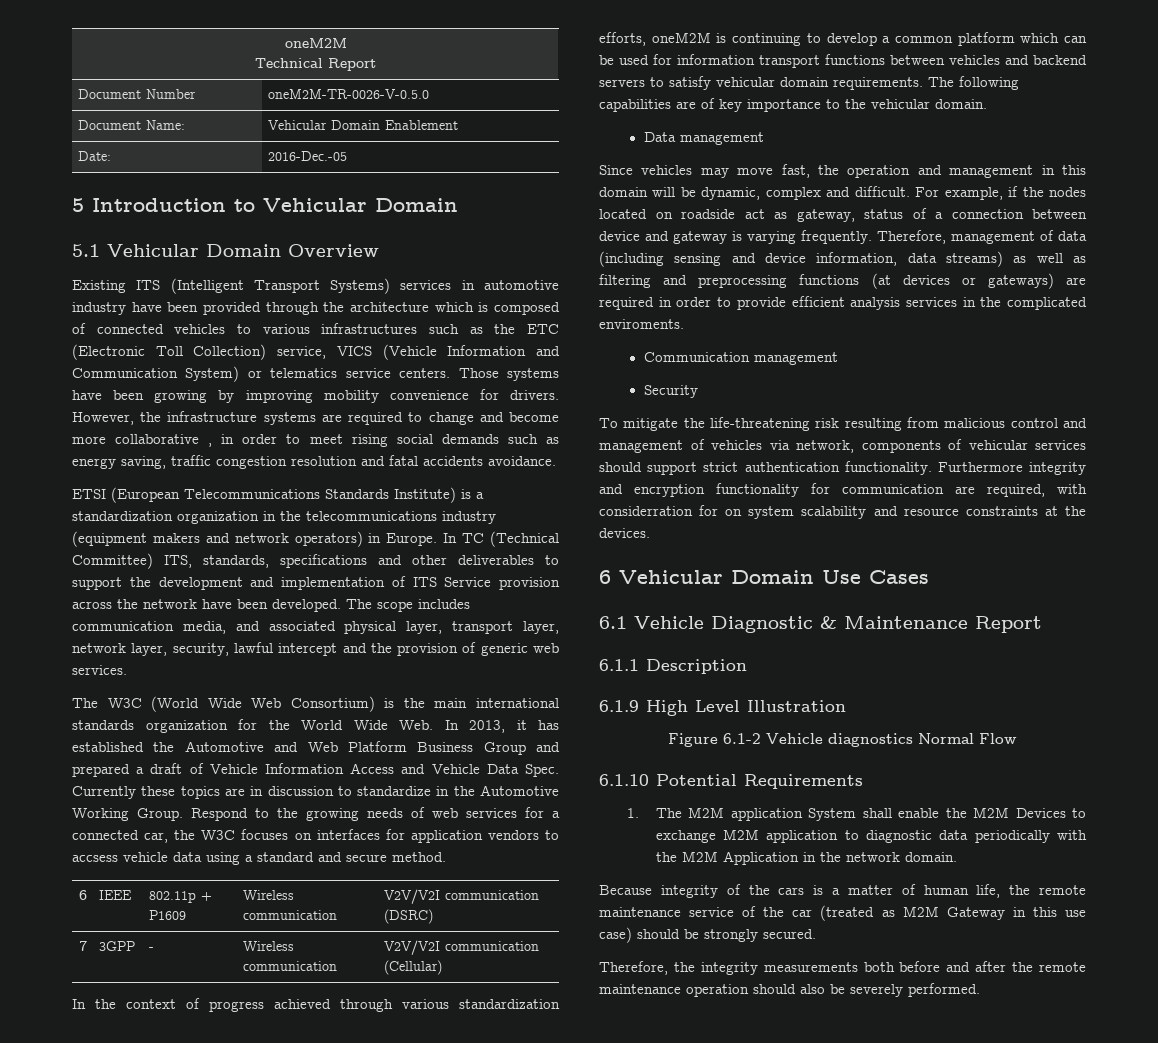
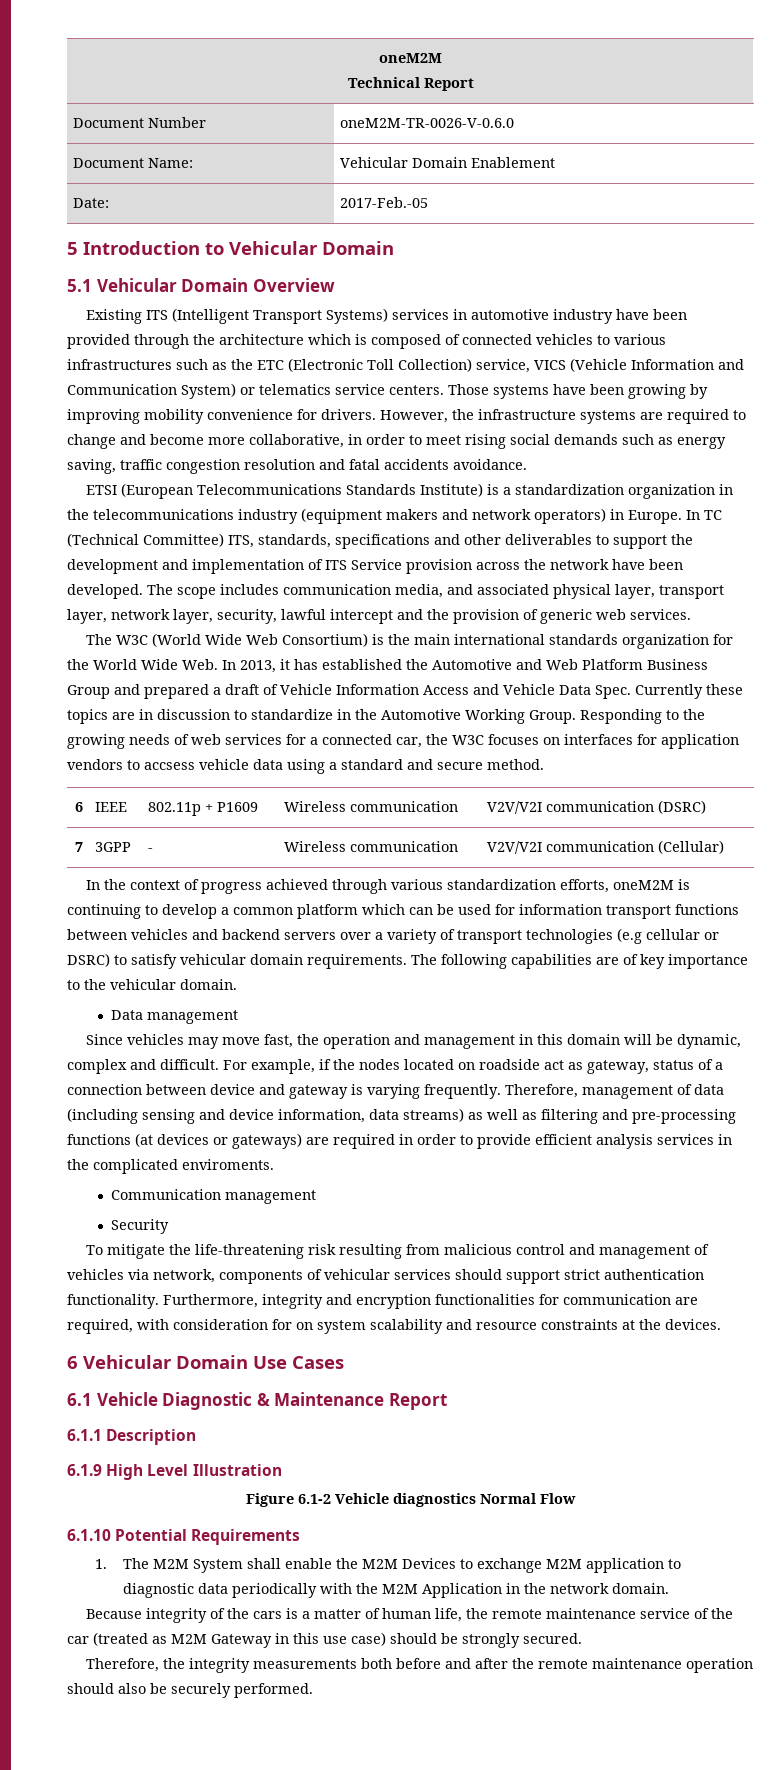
- Document Number | oneM2M-TR-0026-V-0.5.0
+ Document Number | oneM2M-TR-0026-V-0.6.0
- Date: | 2016-Dec.-05
+ Date: | 2017-Feb.-05
- However, the infrastructure systems are required to change and become more collaborative , in order to meet rising social demands such as energy saving, traffic congestion resolution and fatal accidents avoidance.
+ However, the infrastructure systems are required to change and become more collaborative, in order to meet rising social demands such as energy saving, traffic congestion resolution and fatal accidents avoidance.
- Respond to the growing needs of web services for a connected car, the W3C focuses on interfaces for application vendors to accsess vehicle data using a standard and secure method.
+ Responding to the growing needs of web services for a connected car, the W3C focuses on interfaces for application vendors to accsess vehicle data using a standard and secure method.
- In the context of progress achieved through various standardization efforts, oneM2M is continuing to develop a common platform which can be used for information transport functions between vehicles and backend servers to satisfy vehicular domain requirements.
+ In the context of progress achieved through various standardization efforts, oneM2M is continuing to develop a common platform which can be used for information transport functions between vehicles and backend servers over a variety of transport technologies (e.g cellular or DSRC) to satisfy vehicular domain requirements.
- Therefore, management of data (including sensing and device information, data streams) as well as filtering and preprocessing functions (at devices or gateways) are required in order to provide efficient analysis services in the complicated enviroments.
+ Therefore, management of data (including sensing and device information, data streams) as well as filtering and pre-processing functions (at devices or gateways) are required in order to provide efficient analysis services in the complicated enviroments.
- Furthermore integrity and encryption functionality for communication are required, with considerration for on system scalability and resource constraints at the devices.
+ Furthermore, integrity and encryption functionalities for communication are required, with consideration for on system scalability and resource constraints at the devices.
- 1. The M2M application System shall enable the M2M Devices to exchange M2M application to diagnostic data periodically with the M2M Application in the network domain.
+ 1. The M2M System shall enable the M2M Devices to exchange M2M application to diagnostic data periodically with the M2M Application in the network domain.
- Therefore, the integrity measurements both before and after the remote maintenance operation should also be severely performed.
+ Therefore, the integrity measurements both before and after the remote maintenance operation should also be securely performed.

